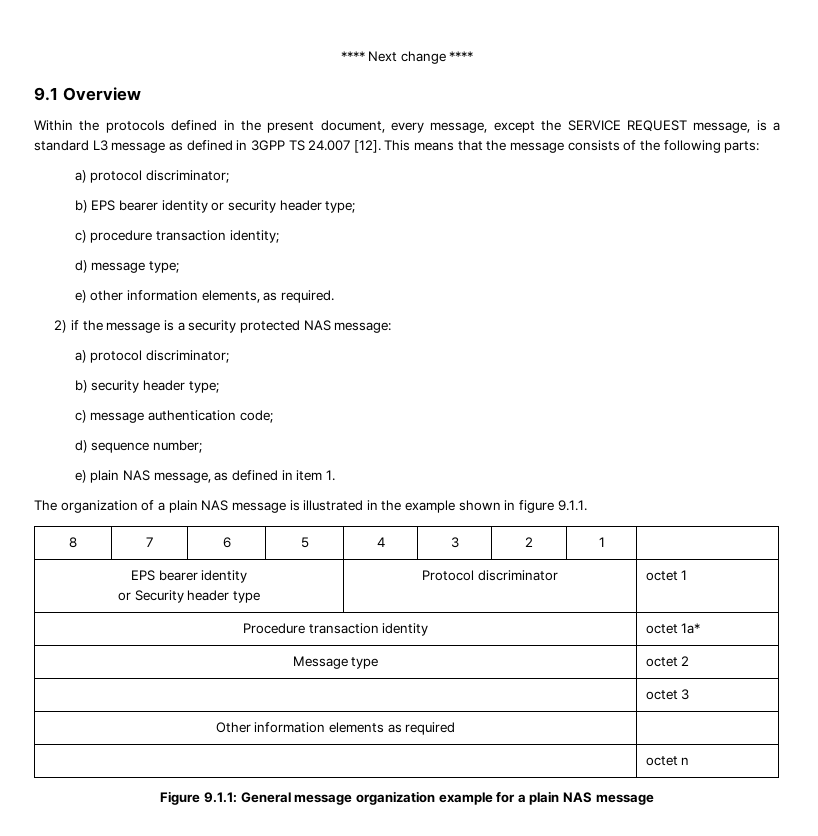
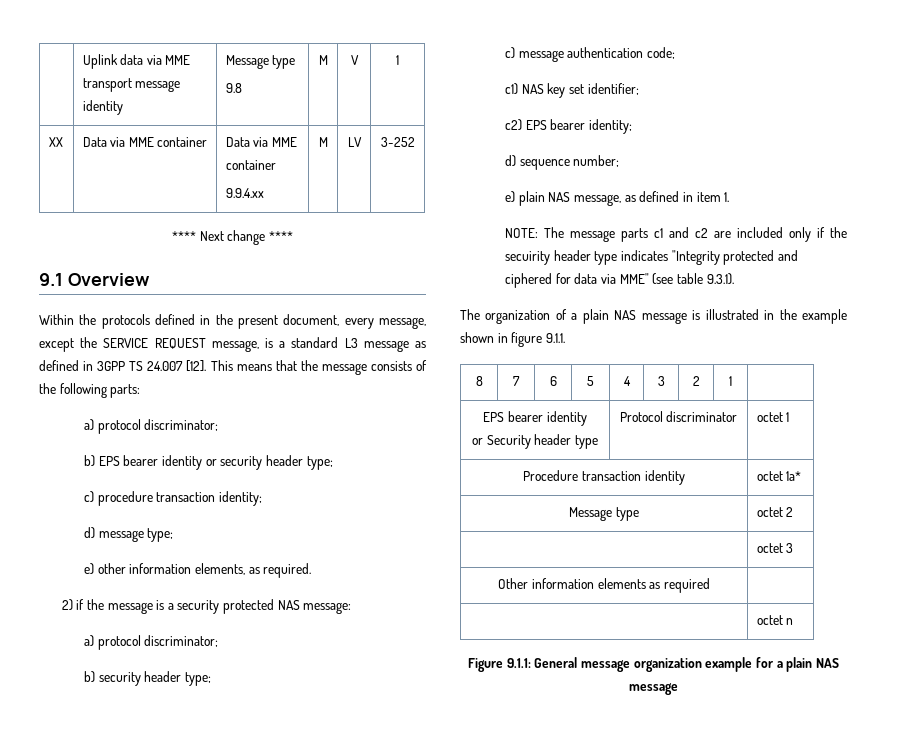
+ | Uplink data via MME transport message identity | Message type
+ 9.8 | M | V | 1
+ XX | Data via MME container | Data via MME container
+ 9.9.4.xx | M | LV | 3-252
+ c1) NAS key set identifier;
+ c2) EPS bearer identity;
+ NOTE: The message parts c1 and c2 are included only if the secuirity header type indicates "Integrity protected and ciphered for data via MME" (see table 9.3.1).

